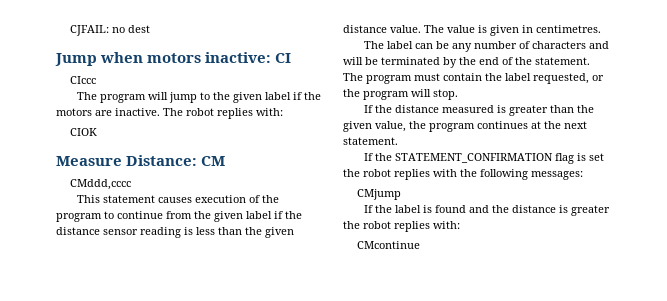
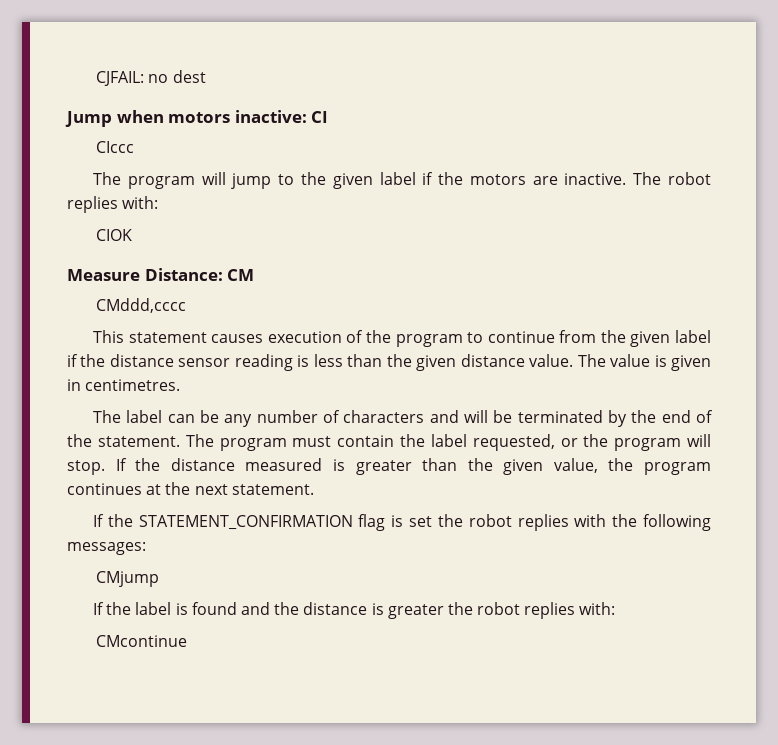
- The program must contain the label requested, or the program will stop.
- If the distance measured is greater than the given value, the program continues at the next statement.
+ The program must contain the label requested, or the program will stop. If the distance measured is greater than the given value, the program continues at the next statement.

